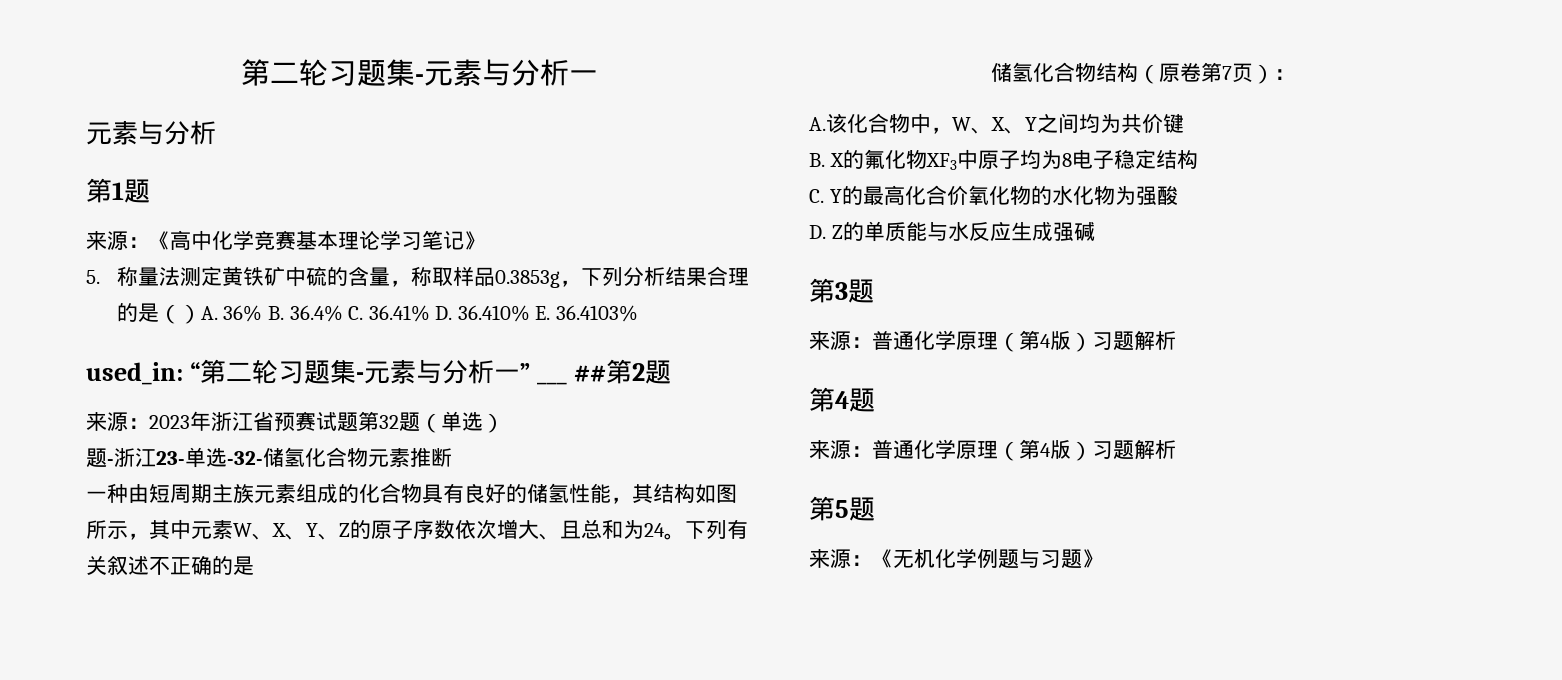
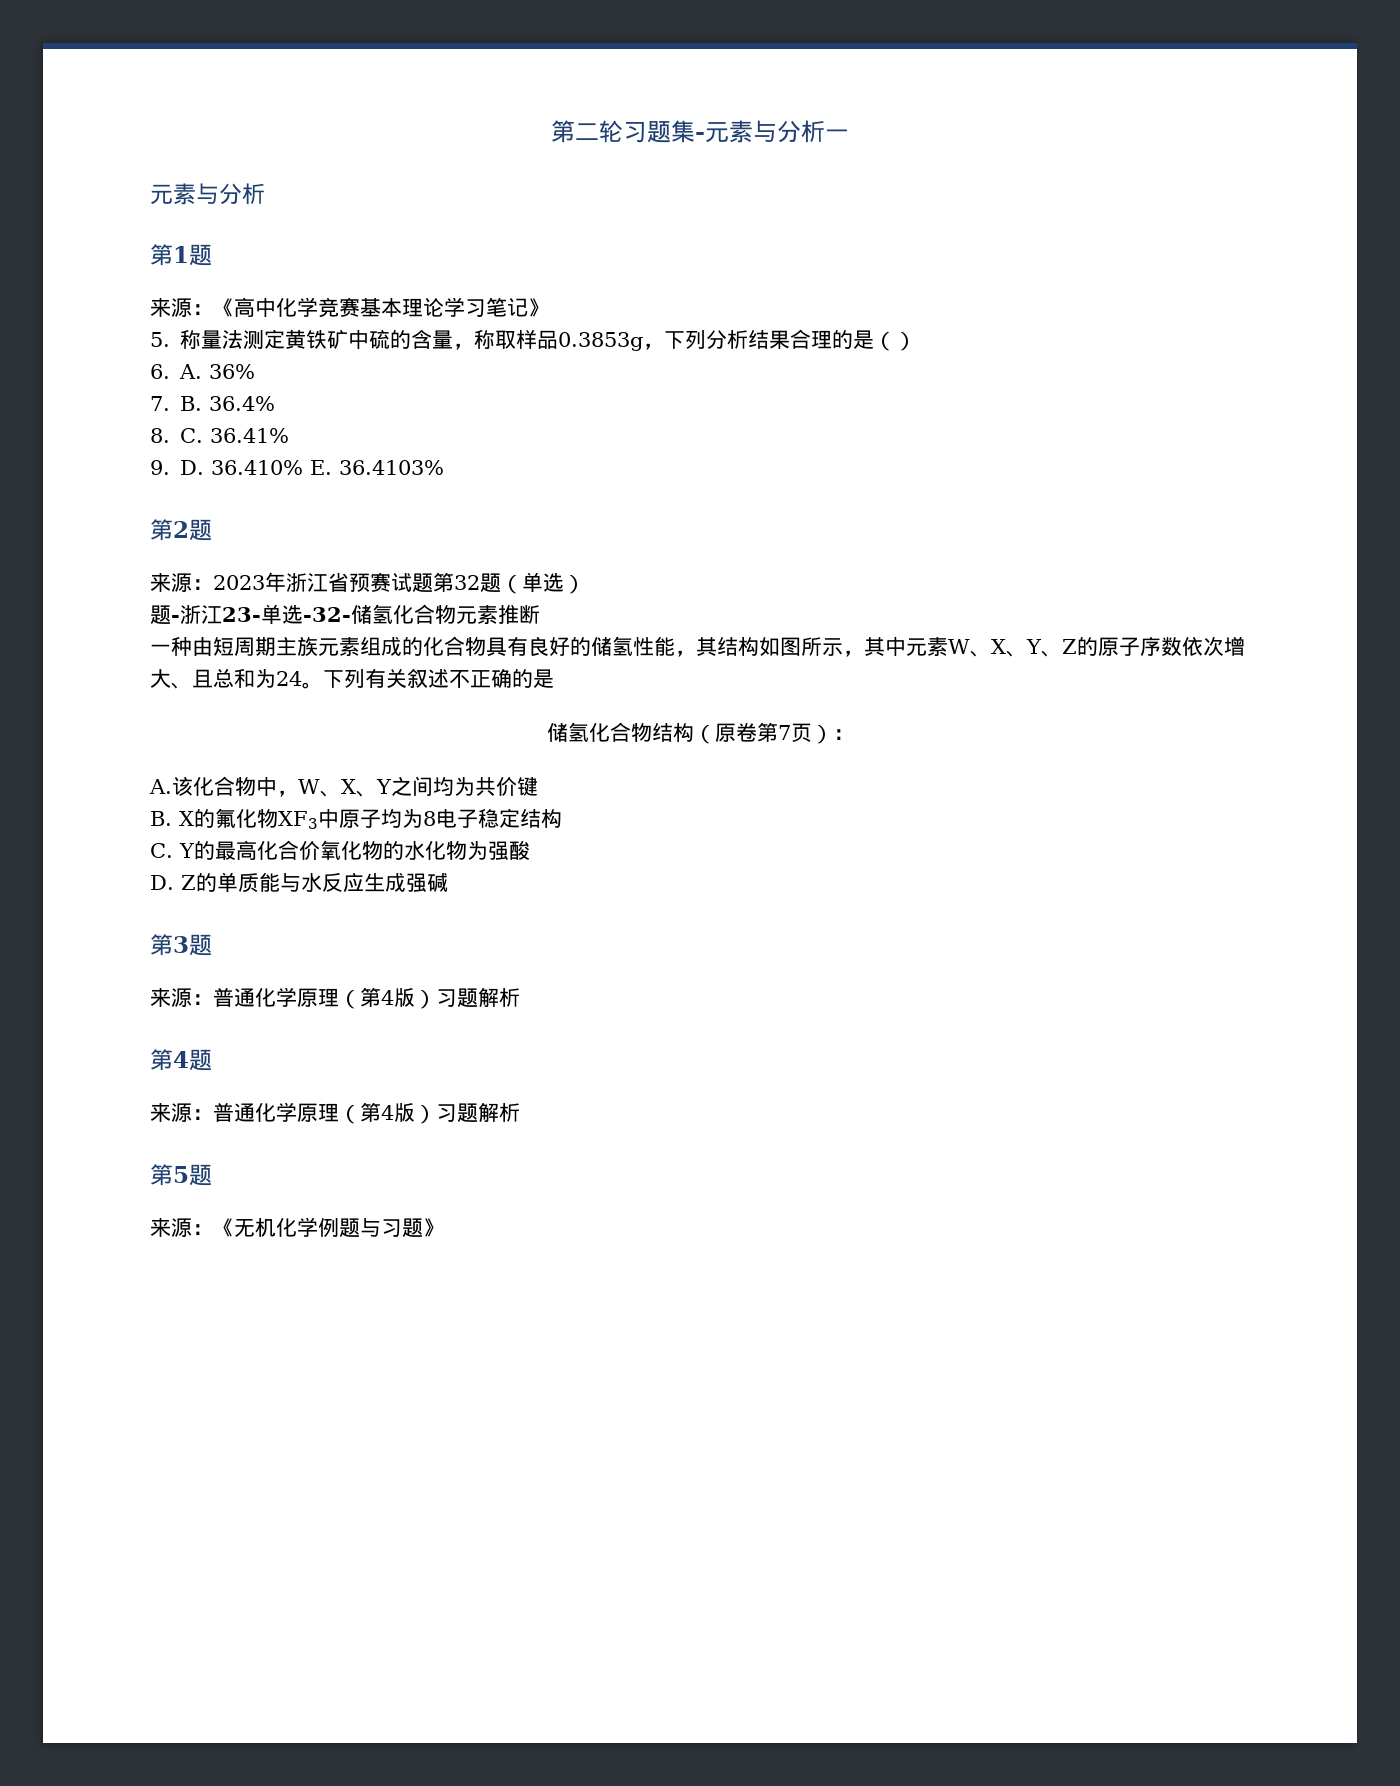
- 5.称量法测定黄铁矿中硫的含量，称取样品0.3853g，下列分析结果合理的是（）A. 36% B. 36.4% C. 36.41% D. 36.410% E. 36.4103%
+ 5.称量法测定黄铁矿中硫的含量，称取样品0.3853g，下列分析结果合理的是（）
+ 6. A. 36%
+ 7. B. 36.4%
+ 8. C. 36.41%
+ 9. D. 36.410% E. 36.4103%
- used_in: “第二轮习题集-元素与分析一” ___ ##第2题
+ 第2题

